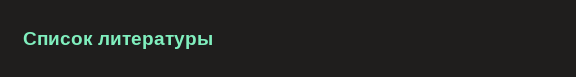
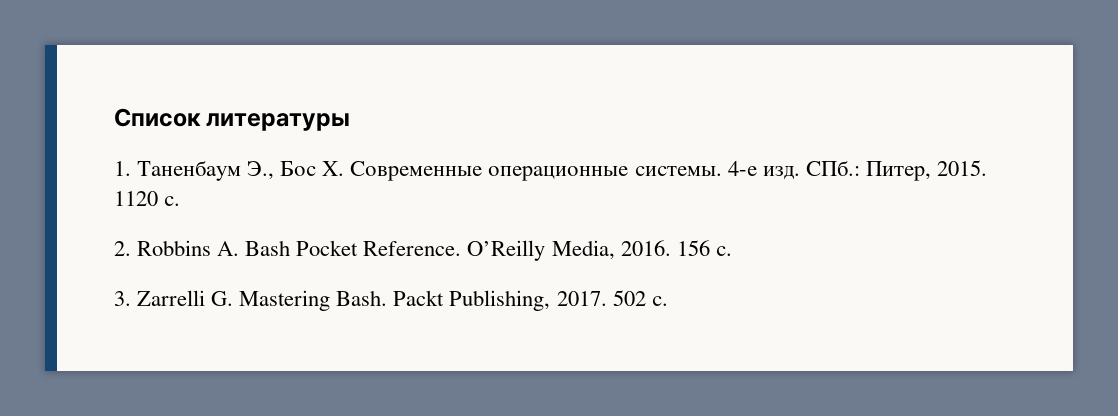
+ 1. Таненбаум Э., Бос Х. Современные операционные системы. 4-е изд. СПб.: Питер, 2015. 1120 с.
+ 2. Robbins A. Bash Pocket Reference. O’Reilly Media, 2016. 156 с.
+ 3. Zarrelli G. Mastering Bash. Packt Publishing, 2017. 502 с.

